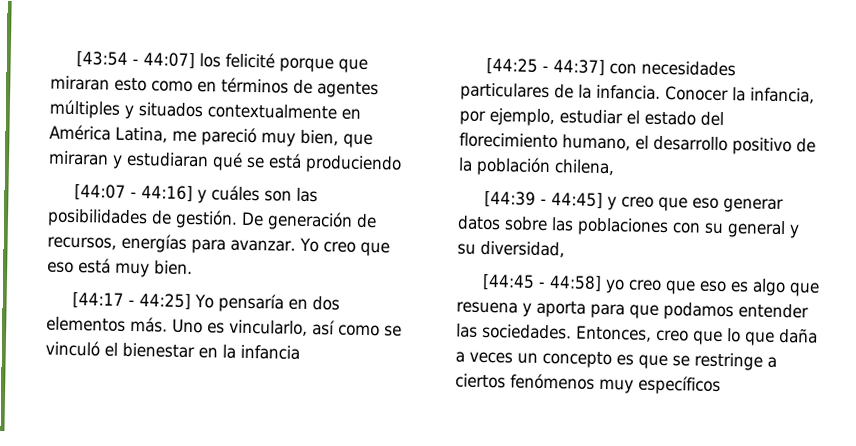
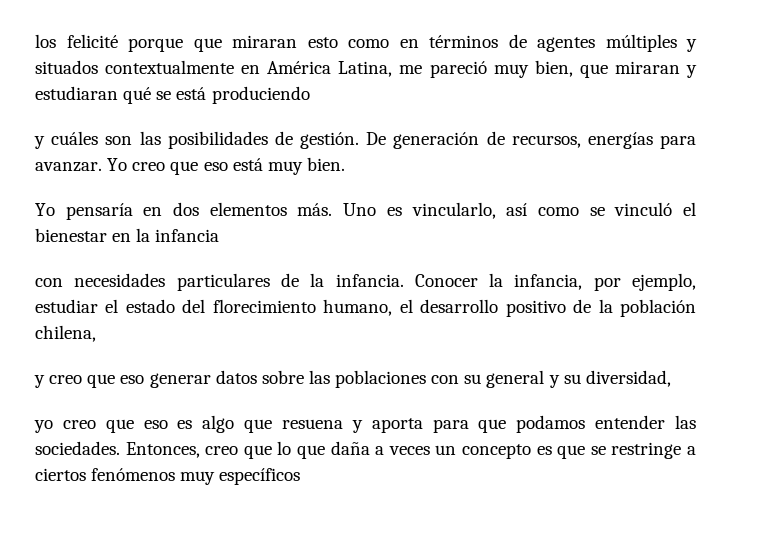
- [43:54 - 44:07] los felicité porque que miraran esto como en términos de agentes múltiples y situados contextualmente en América Latina, me pareció muy bien, que miraran y estudiaran qué se está produciendo
+ los felicité porque que miraran esto como en términos de agentes múltiples y situados contextualmente en América Latina, me pareció muy bien, que miraran y estudiaran qué se está produciendo
- [44:07 - 44:16] y cuáles son las posibilidades de gestión.
+ y cuáles son las posibilidades de gestión.
- [44:17 - 44:25] Yo pensaría en dos elementos más.
+ Yo pensaría en dos elementos más.
- [44:25 - 44:37] con necesidades particulares de la infancia.
+ con necesidades particulares de la infancia.
- [44:39 - 44:45] y creo que eso generar datos sobre las poblaciones con su general y su diversidad,
+ y creo que eso generar datos sobre las poblaciones con su general y su diversidad,
- [44:45 - 44:58] yo creo que eso es algo que resuena y aporta para que podamos entender las sociedades.
+ yo creo que eso es algo que resuena y aporta para que podamos entender las sociedades.

